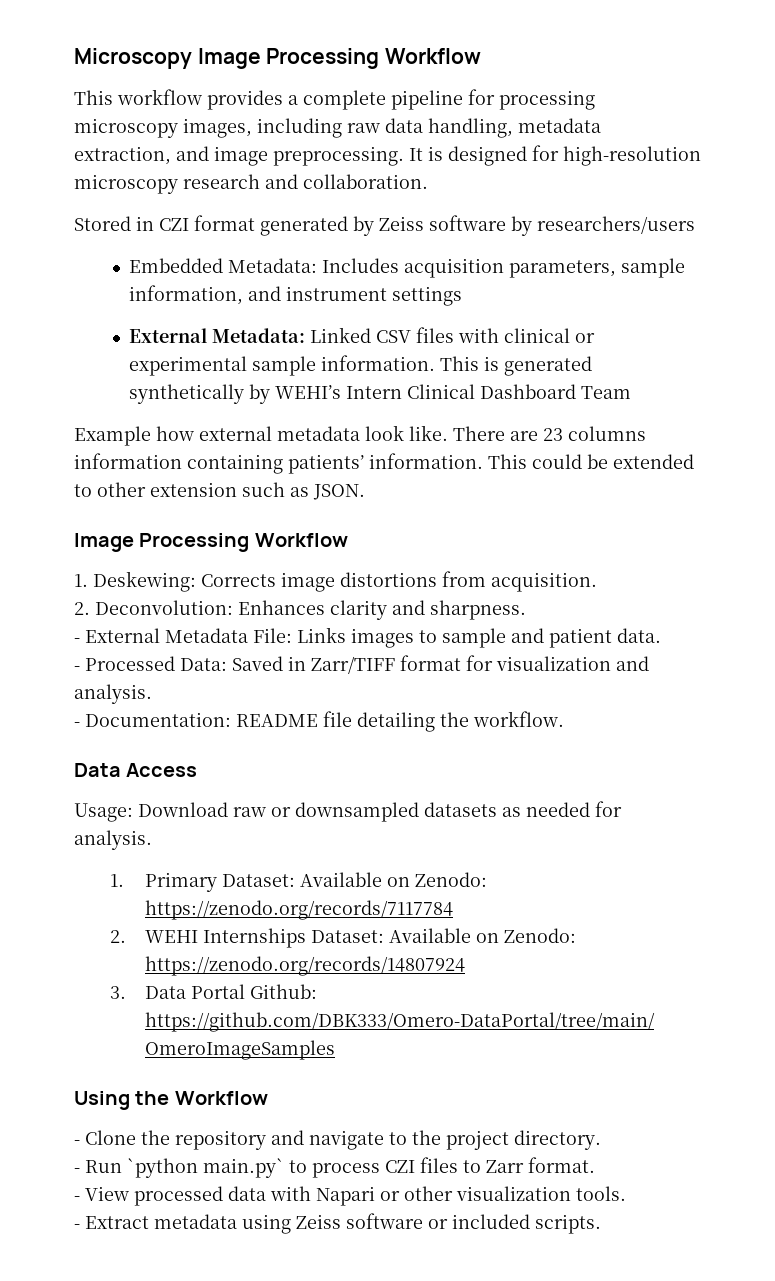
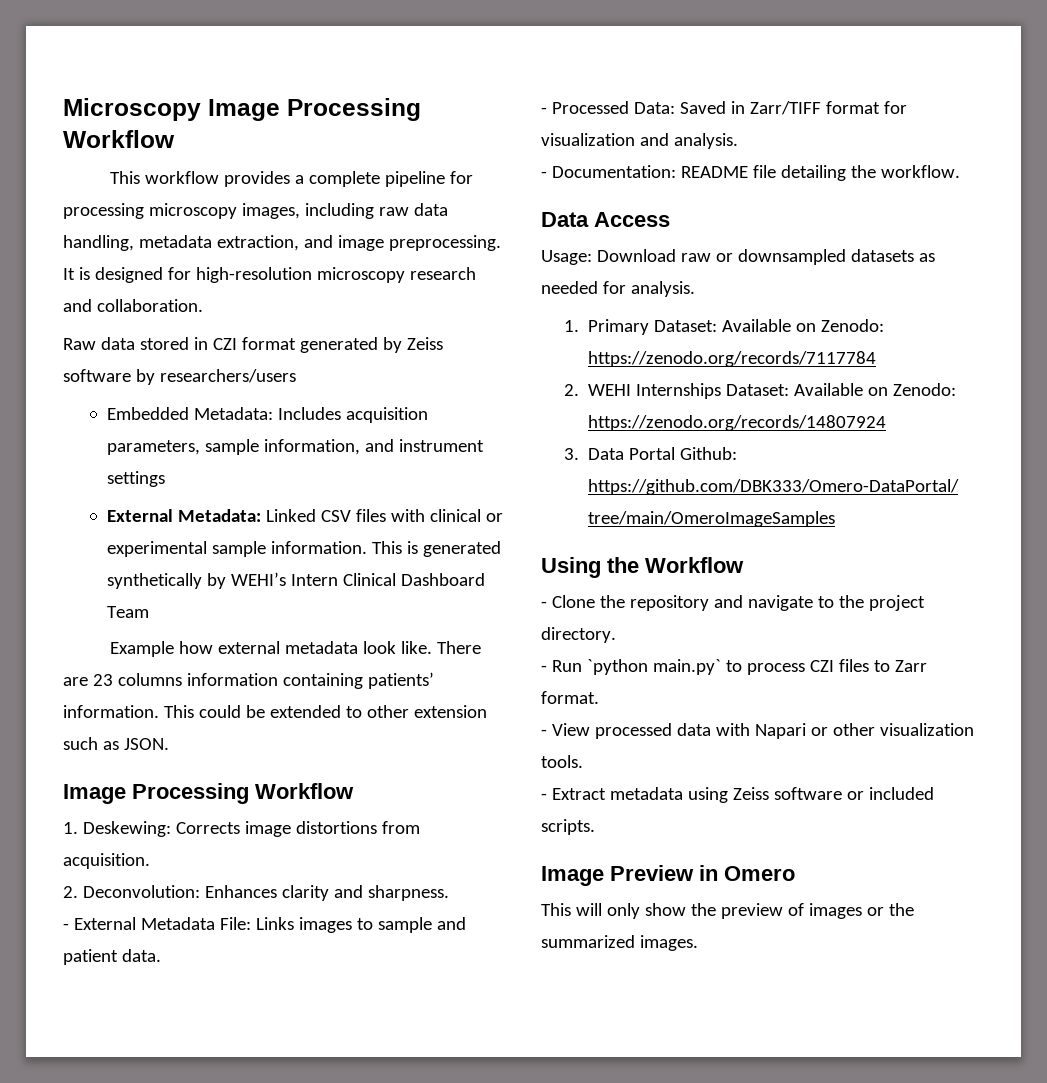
- Stored in CZI format generated by Zeiss software by researchers/users
+ Raw data stored in CZI format generated by Zeiss software by researchers/users
+ Image Preview in Omero
+ This will only show the preview of images or the summarized images.

